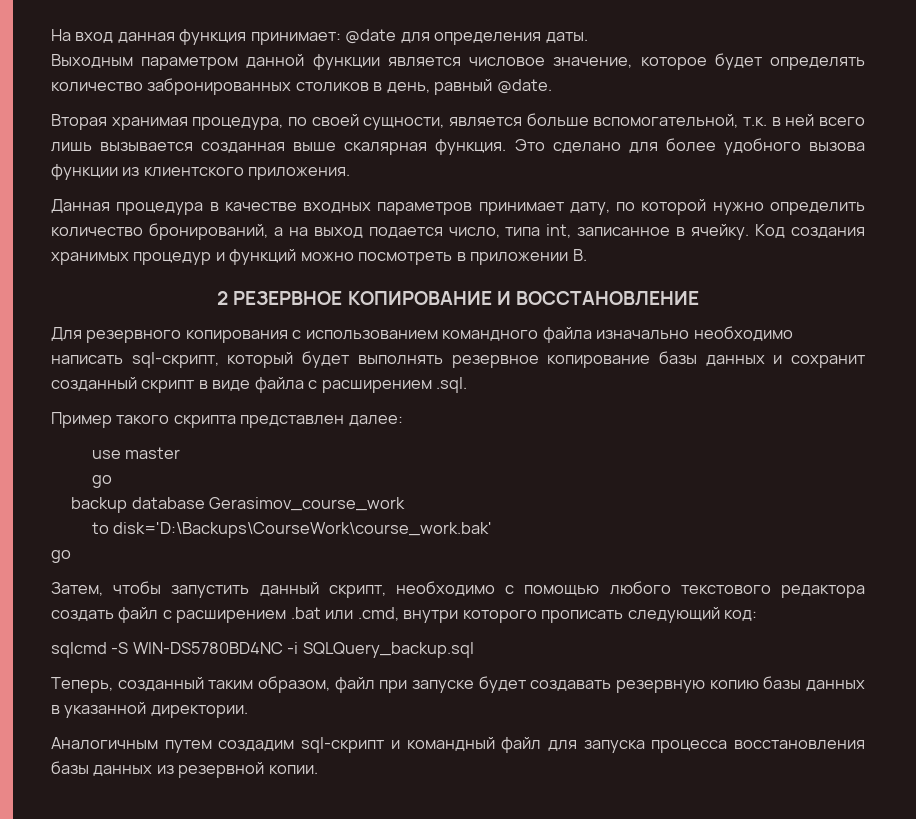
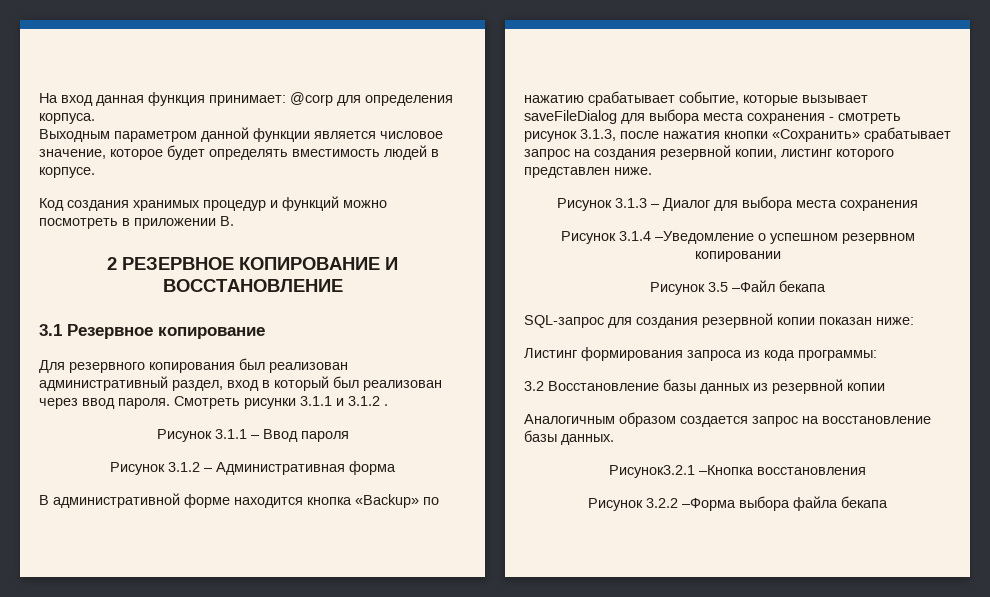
- На вход данная функция принимает: @date для определения даты.
+ На вход данная функция принимает: @corp для определения корпуса.
- Выходным параметром данной функции является числовое значение, которое будет определять количество забронированных столиков в день, равный @date.
- Вторая хранимая процедура, по своей сущности, является больше вспомогательной, т.к. в ней всего лишь вызывается созданная выше скалярная функция. Это сделано для более удобного вызова функции из клиентского приложения.
- Данная процедура в качестве входных параметров принимает дату, по которой нужно определить количество бронирований, а на выход подается число, типа int, записанное в ячейку. Код создания хранимых процедур и функций можно посмотреть в приложении В.
+ Выходным параметром данной функции является числовое значение, которое будет определять вместимость людей в корпусе.
+ Код создания хранимых процедур и функций можно посмотреть в приложении В.
+ 3.1 Резервное копирование
- Для резервного копирования с использованием командного файла изначально необходимо написать sql-скрипт, который будет выполнять резервное копирование базы данных и сохранит созданный скрипт в виде файла с расширением .sql.
- Пример такого скрипта представлен далее:
- use master
- go
- backup database Gerasimov_course_work
- to disk='D:\Backups\CourseWork\course_work.bak'
- go
- Затем, чтобы запустить данный скрипт, необходимо с помощью любого текстового редактора создать файл с расширением .bat или .cmd, внутри которого прописать следующий код:
- sqlcmd -S WIN-DS5780BD4NC -i SQLQuery_backup.sql
- Теперь, созданный таким образом, файл при запуске будет создавать резервную копию базы данных в указанной директории.
- Аналогичным путем создадим sql-скрипт и командный файл для запуска процесса восстановления базы данных из резервной копии.
+ Для резервного копирования был реализован административный раздел, вход в который был реализован через ввод пароля. Смотреть рисунки 3.1.1 и 3.1.2 .
+ Рисунок 3.1.1 – Ввод пароля
+ Рисунок 3.1.2 – Административная форма
+ В административной форме находится кнопка «Backup» по нажатию срабатывает событие, которые вызывает saveFileDialog для выбора места сохранения - смотреть рисунок 3.1.3, после нажатия кнопки «Сохранить» срабатывает запрос на создания резервной копии, листинг которого представлен ниже.
+ Рисунок 3.1.3 – Диалог для выбора места сохранения
+ Рисунок 3.1.4 –Уведомление о успешном резервном копировании
+ Рисунок 3.5 –Файл бекапа
+ SQL-запрос для создания резервной копии показан ниже:
+ Листинг формирования запроса из кода программы:
+ 3.2 Восстановление базы данных из резервной копии
+ Аналогичным образом создается запрос на восстановление базы данных.
+ Рисунок3.2.1 –Кнопка восстановления
+ Рисунок 3.2.2 –Форма выбора файла бекапа

